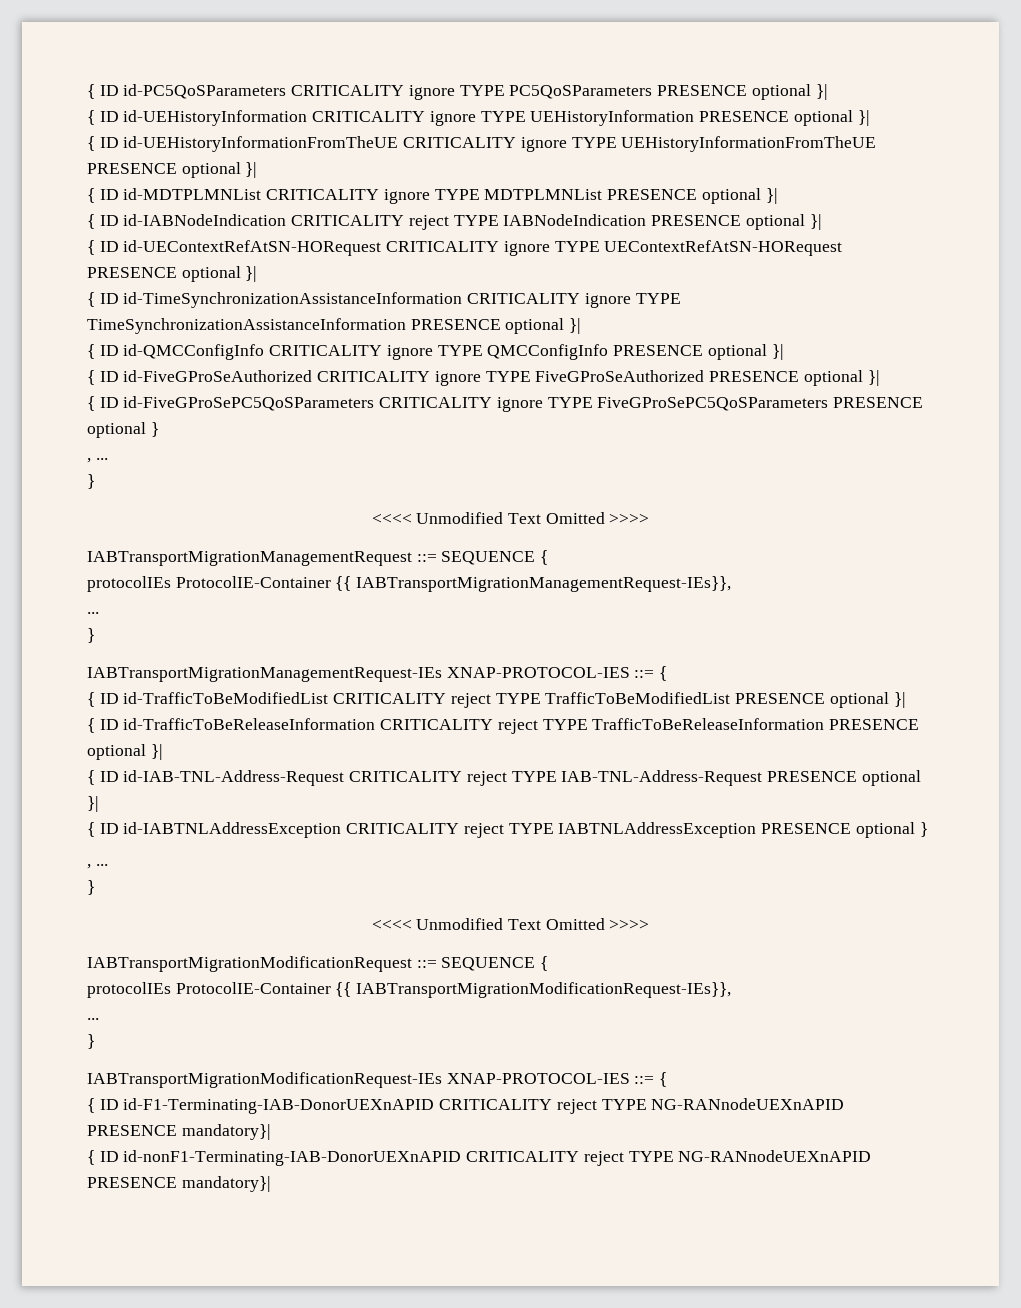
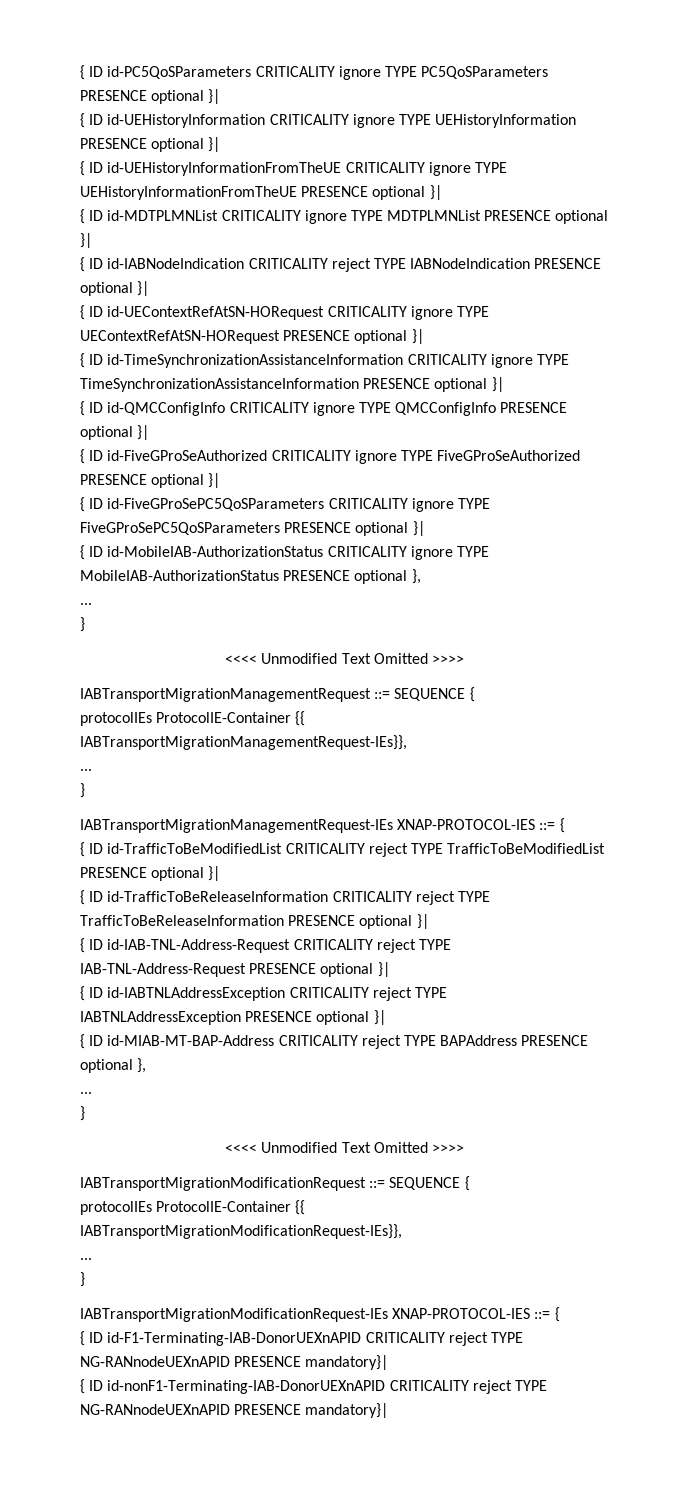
- { ID id-FiveGProSePC5QoSParameters CRITICALITY ignore TYPE FiveGProSePC5QoSParameters PRESENCE optional }
- , ...
+ { ID id-FiveGProSePC5QoSParameters CRITICALITY ignore TYPE FiveGProSePC5QoSParameters PRESENCE optional }|
+ { ID id-MobileIAB-AuthorizationStatus CRITICALITY ignore TYPE MobileIAB-AuthorizationStatus PRESENCE optional },
+ ...
- { ID id-IABTNLAddressException CRITICALITY reject TYPE IABTNLAddressException PRESENCE optional }
- , ...
+ { ID id-IABTNLAddressException CRITICALITY reject TYPE IABTNLAddressException PRESENCE optional }|
+ { ID id-MIAB-MT-BAP-Address CRITICALITY reject TYPE BAPAddress PRESENCE optional },
+ ...

